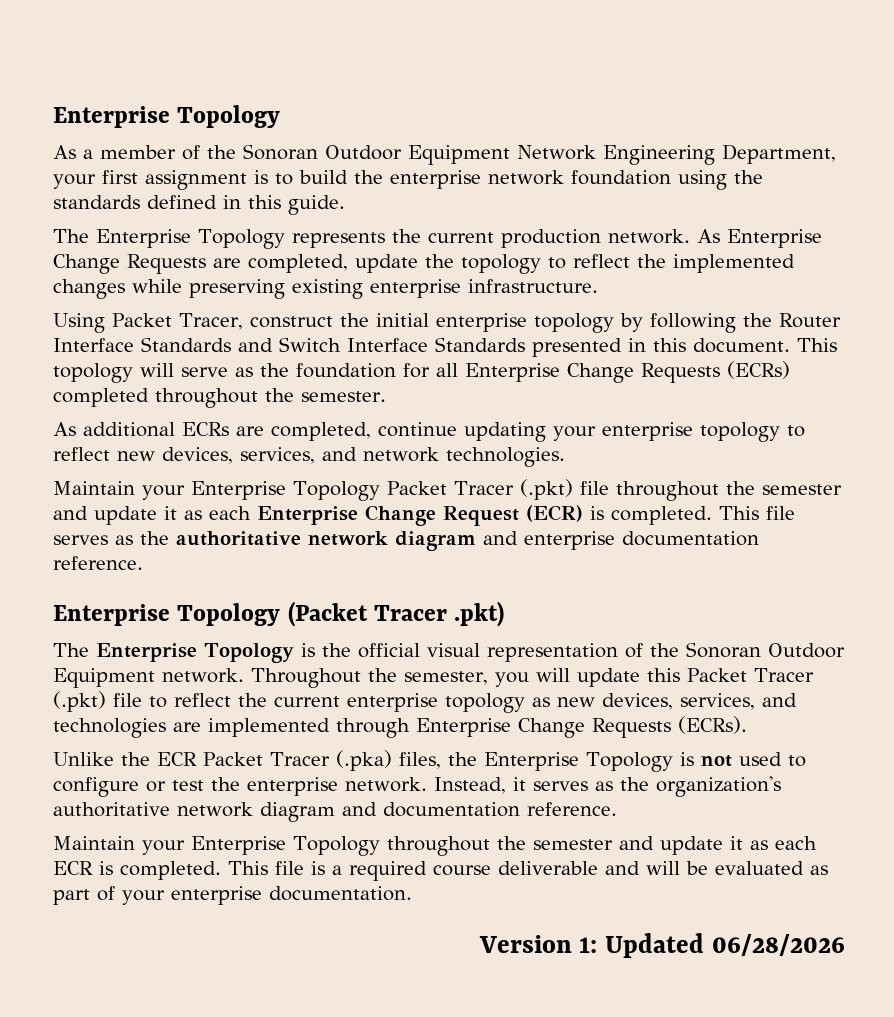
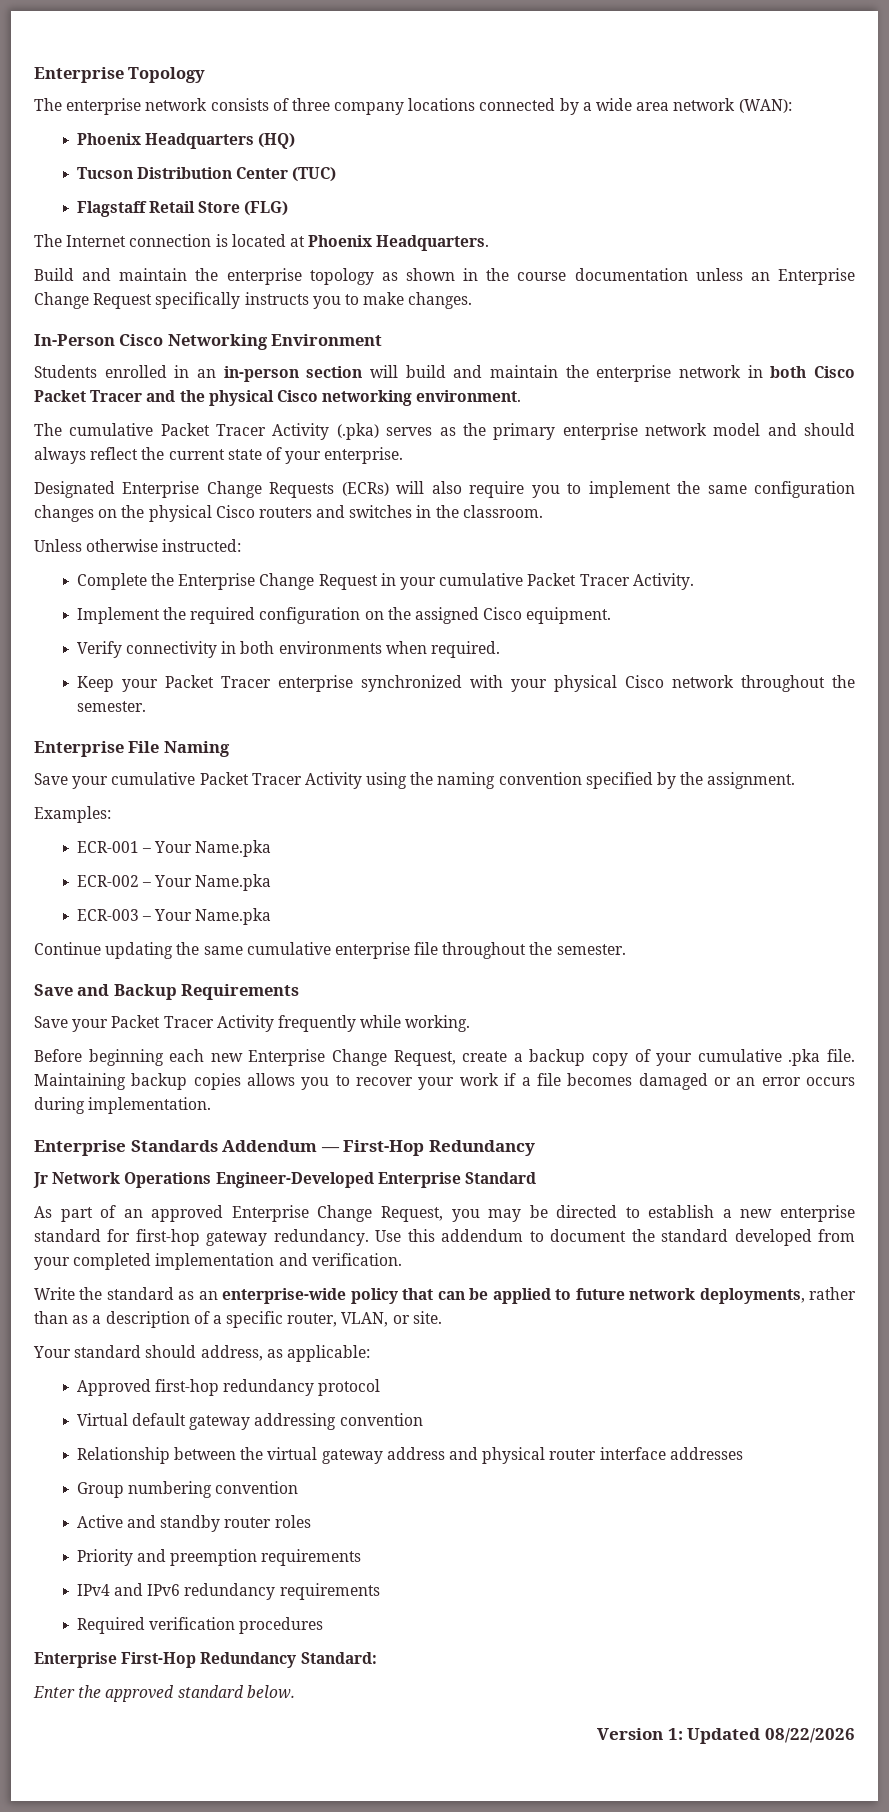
- As a member of the Sonoran Outdoor Equipment Network Engineering Department, your first assignment is to build the enterprise network foundation using the standards defined in this guide.
- The Enterprise Topology represents the current production network. As Enterprise Change Requests are completed, update the topology to reflect the implemented changes while preserving existing enterprise infrastructure.
- Using Packet Tracer, construct the initial enterprise topology by following the Router Interface Standards and Switch Interface Standards presented in this document. This topology will serve as the foundation for all Enterprise Change Requests (ECRs) completed throughout the semester.
- As additional ECRs are completed, continue updating your enterprise topology to reflect new devices, services, and network technologies.
- Maintain your Enterprise Topology Packet Tracer (.pkt) file throughout the semester and update it as each Enterprise Change Request (ECR) is completed. This file serves as the authoritative network diagram and enterprise documentation reference.
- Enterprise Topology (Packet Tracer .pkt)
- The Enterprise Topology is the official visual representation of the Sonoran Outdoor Equipment network. Throughout the semester, you will update this Packet Tracer (.pkt) file to reflect the current enterprise topology as new devices, services, and technologies are implemented through Enterprise Change Requests (ECRs).
- Unlike the ECR Packet Tracer (.pka) files, the Enterprise Topology is not used to configure or test the enterprise network. Instead, it serves as the organization's authoritative network diagram and documentation reference.
- Maintain your Enterprise Topology throughout the semester and update it as each ECR is completed. This file is a required course deliverable and will be evaluated as part of your enterprise documentation.
+ The enterprise network consists of three company locations connected by a wide area network (WAN):
+ Phoenix Headquarters (HQ)
+ Tucson Distribution Center (TUC)
+ Flagstaff Retail Store (FLG)
+ The Internet connection is located at Phoenix Headquarters.
+ Build and maintain the enterprise topology as shown in the course documentation unless an Enterprise Change Request specifically instructs you to make changes.
+ In-Person Cisco Networking Environment
+ Students enrolled in an in-person section will build and maintain the enterprise network in both Cisco Packet Tracer and the physical Cisco networking environment.
+ The cumulative Packet Tracer Activity (.pka) serves as the primary enterprise network model and should always reflect the current state of your enterprise.
+ Designated Enterprise Change Requests (ECRs) will also require you to implement the same configuration changes on the physical Cisco routers and switches in the classroom.
+ Unless otherwise instructed:
+ Complete the Enterprise Change Request in your cumulative Packet Tracer Activity.
+ Implement the required configuration on the assigned Cisco equipment.
+ Verify connectivity in both environments when required.
+ Keep your Packet Tracer enterprise synchronized with your physical Cisco network throughout the semester.
+ Enterprise File Naming
+ Save your cumulative Packet Tracer Activity using the naming convention specified by the assignment.
+ Examples:
+ ECR-001 – Your Name.pka
+ ECR-002 – Your Name.pka
+ ECR-003 – Your Name.pka
+ Continue updating the same cumulative enterprise file throughout the semester.
+ Save and Backup Requirements
+ Save your Packet Tracer Activity frequently while working.
+ Before beginning each new Enterprise Change Request, create a backup copy of your cumulative .pka file. Maintaining backup copies allows you to recover your work if a file becomes damaged or an error occurs during implementation.
+ Enterprise Standards Addendum — First-Hop Redundancy
+ Jr Network Operations Engineer-Developed Enterprise Standard
+ As part of an approved Enterprise Change Request, you may be directed to establish a new enterprise standard for first-hop gateway redundancy. Use this addendum to document the standard developed from your completed implementation and verification.
+ Write the standard as an enterprise-wide policy that can be applied to future network deployments, rather than as a description of a specific router, VLAN, or site.
+ Your standard should address, as applicable:
+ Approved first-hop redundancy protocol
+ Virtual default gateway addressing convention
+ Relationship between the virtual gateway address and physical router interface addresses
+ Group numbering convention
+ Active and standby router roles
+ Priority and preemption requirements
+ IPv4 and IPv6 redundancy requirements
+ Required verification procedures
+ Enterprise First-Hop Redundancy Standard:
+ Enter the approved standard below.
- Version 1: Updated 06/28/2026
+ Version 1: Updated 08/22/2026

